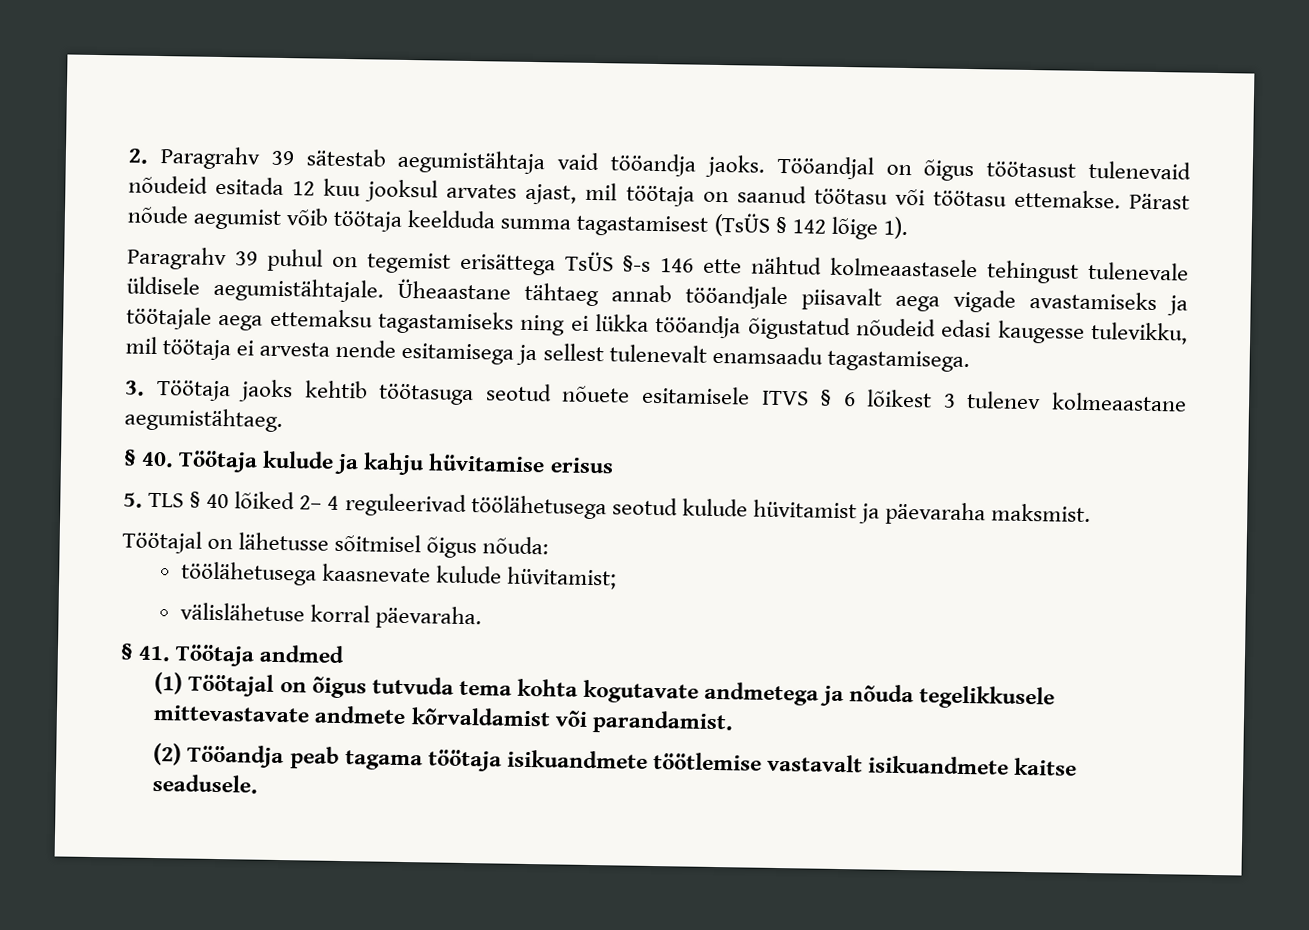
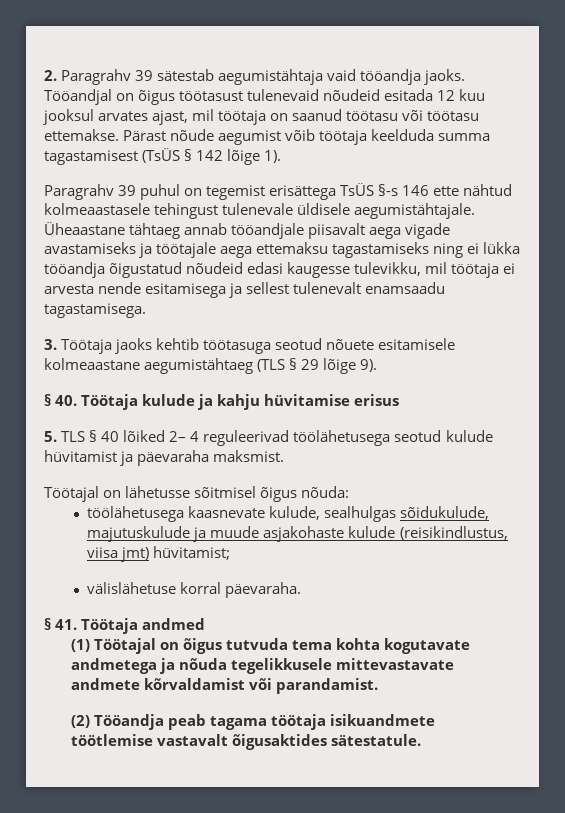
- 3. Töötaja jaoks kehtib töötasuga seotud nõuete esitamisele ITVS § 6 lõikest 3 tulenev kolmeaastane aegumistähtaeg.
+ 3. Töötaja jaoks kehtib töötasuga seotud nõuete esitamisele kolmeaastane aegumistähtaeg (TLS § 29 lõige 9).
- töölähetusega kaasnevate kulude hüvitamist;
+ töölähetusega kaasnevate kulude, sealhulgas sõidukulude, majutuskulude ja muude asjakohaste kulude (reisikindlustus, viisa jmt) hüvitamist;
- (2) Tööandja peab tagama töötaja isikuandmete töötlemise vastavalt isikuandmete kaitse seadusele.
+ (2) Tööandja peab tagama töötaja isikuandmete töötlemise vastavalt õigusaktides sätestatule.

